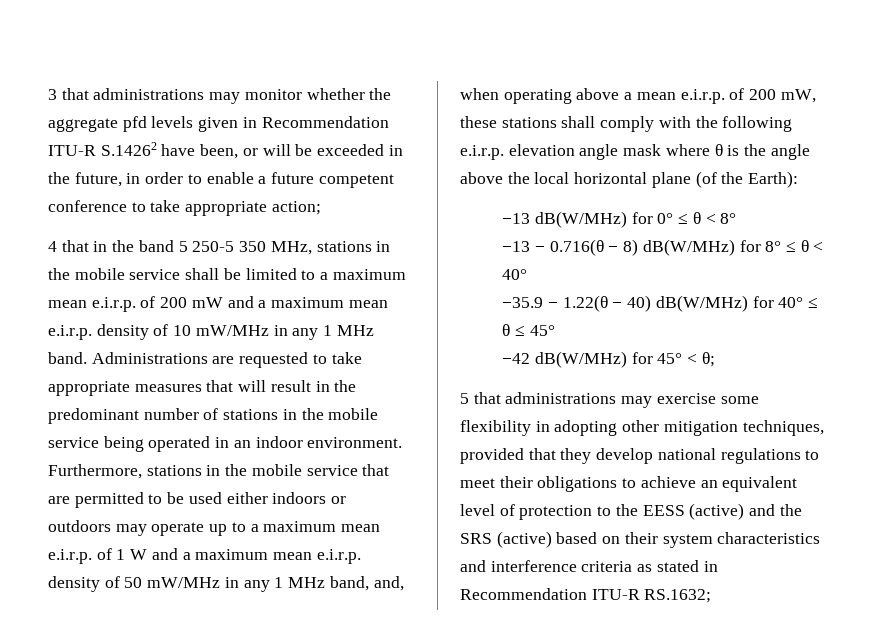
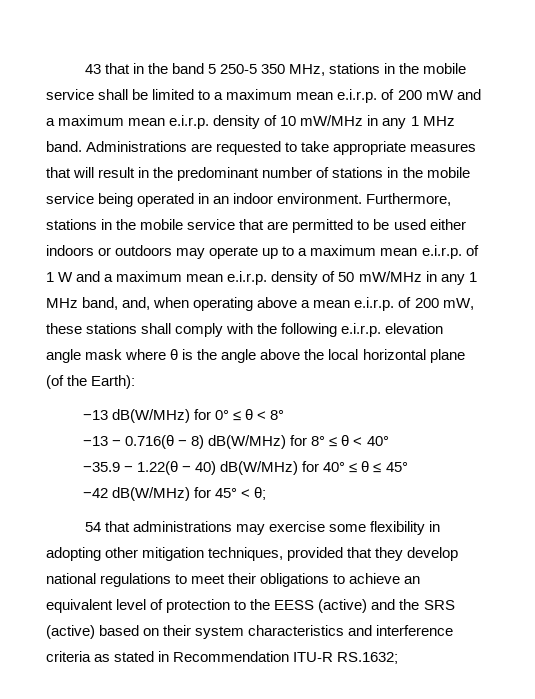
- 3 that administrations may monitor whether the aggregate pfd levels given in Recommendation ITU-R S.14262 have been, or will be exceeded in the future, in order to enable a future competent conference to take appropriate action;
- 4 that in the band 5 250-5 350 MHz, stations in the mobile service shall be limited to a maximum mean e.i.r.p. of 200 mW and a maximum mean e.i.r.p. density of 10 mW/MHz in any 1 MHz band.
+ 43 that in the band 5 250-5 350 MHz, stations in the mobile service shall be limited to a maximum mean e.i.r.p. of 200 mW and a maximum mean e.i.r.p. density of 10 mW/MHz in any 1 MHz band.
- 5 that administrations may exercise some flexibility in adopting other mitigation techniques, provided that they develop national regulations to meet their obligations to achieve an equivalent level of protection to the EESS (active) and the SRS (active) based on their system characteristics and interference criteria as stated in Recommendation ITU-R RS.1632;
+ 54 that administrations may exercise some flexibility in adopting other mitigation techniques, provided that they develop national regulations to meet their obligations to achieve an equivalent level of protection to the EESS (active) and the SRS (active) based on their system characteristics and interference criteria as stated in Recommendation ITU-R RS.1632;

